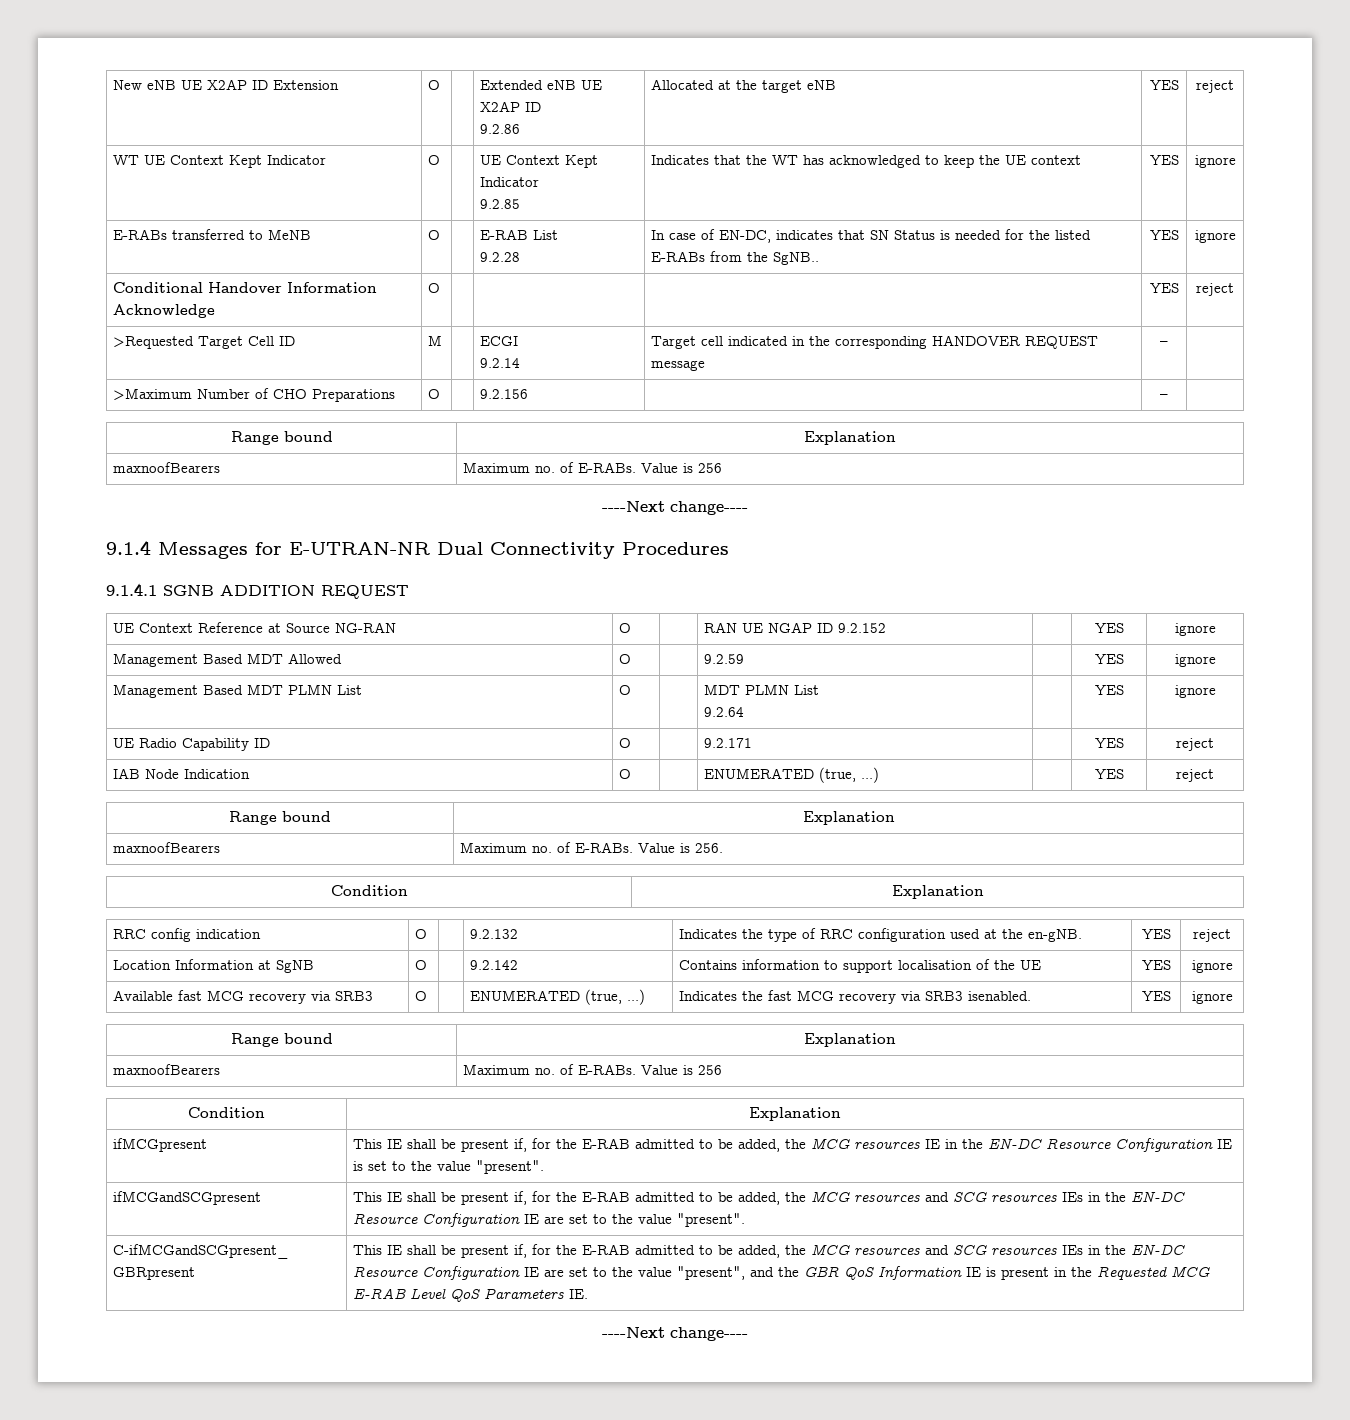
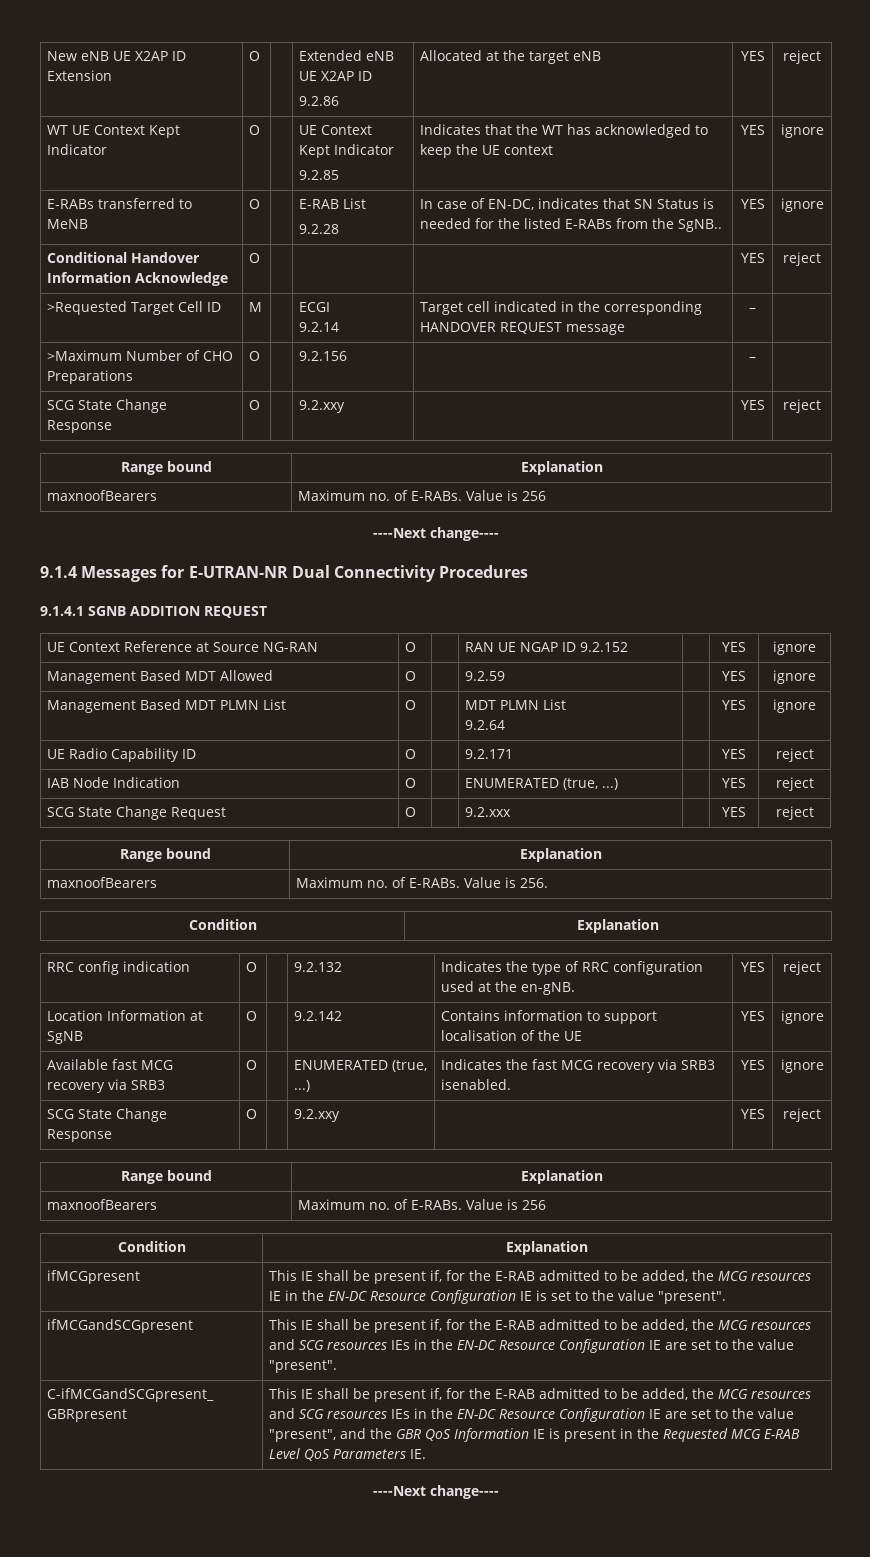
  >Maximum Number of CHO Preparations | O | | 9.2.156 | | – |
+ SCG State Change Response | O | | 9.2.xxy | | YES | reject
+ SCG State Change Request | O | | 9.2.xxx | | YES | reject
  Available fast MCG recovery via SRB3 | O | | ENUMERATED (true, ...) | Indicates the fast MCG recovery via SRB3 isenabled. | YES | ignore
+ SCG State Change Response | O | | 9.2.xxy | | YES | reject

